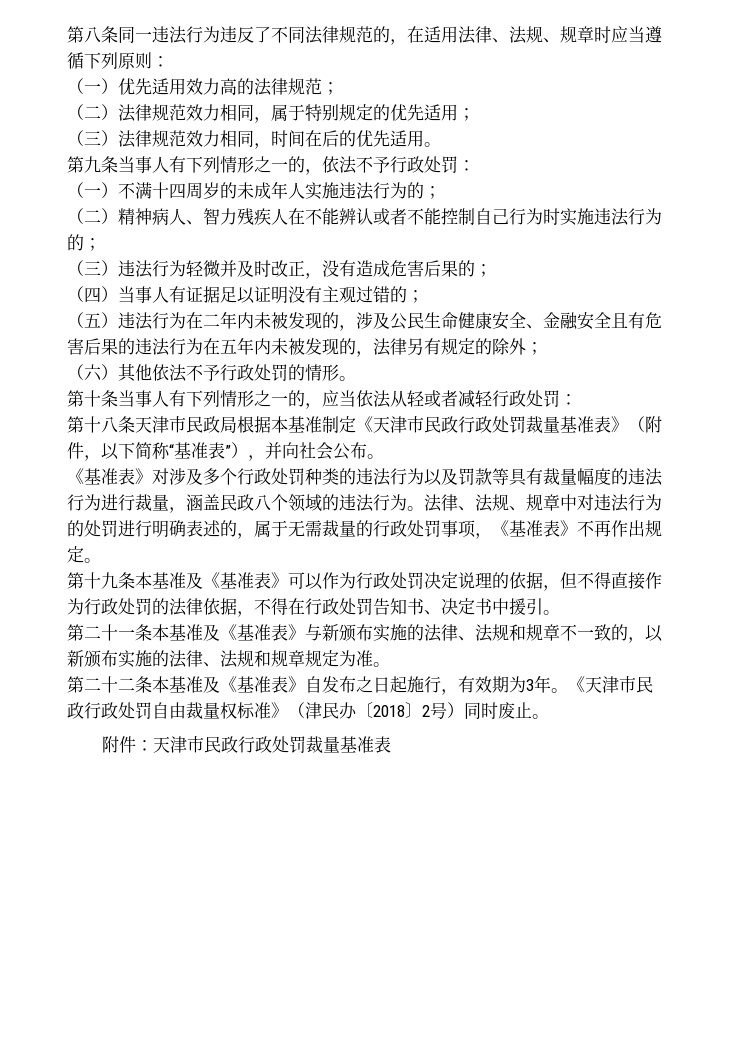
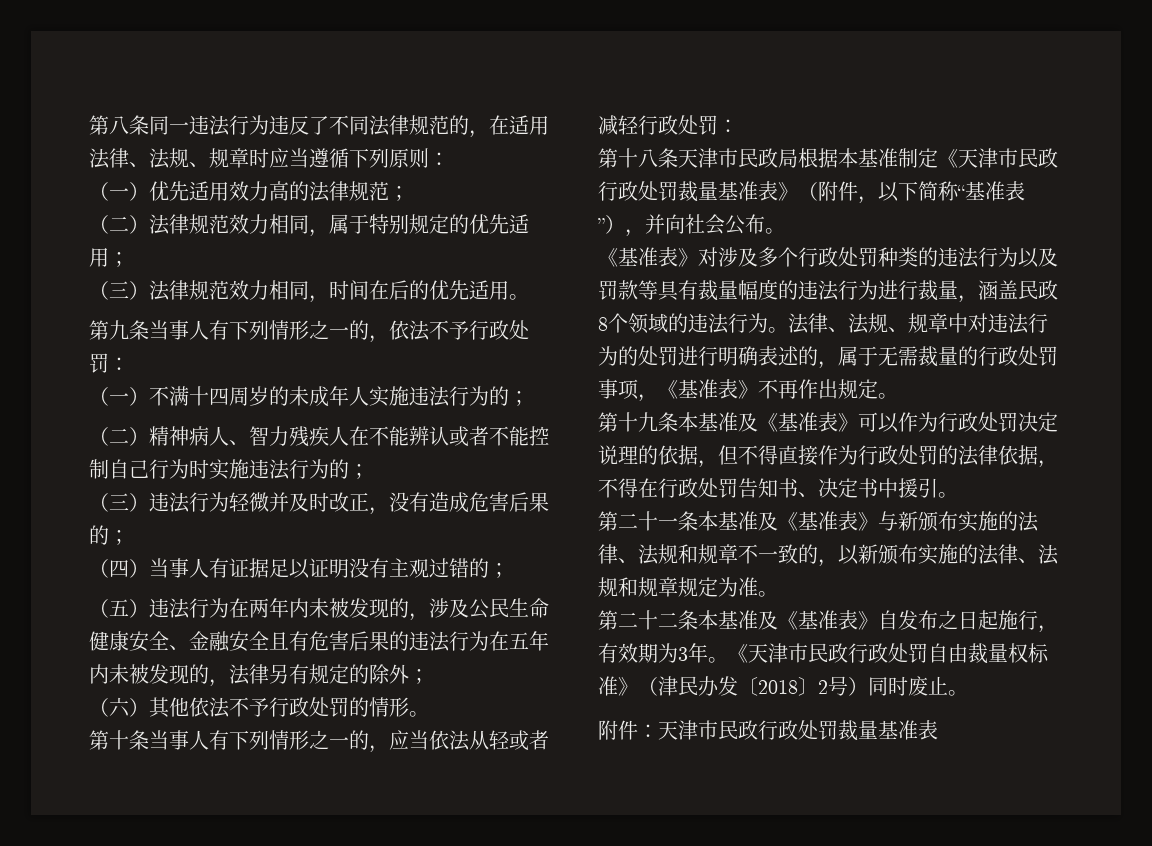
- （五）违法行为在二年内未被发现的，涉及公民生命健康安全、金融安全且有危害后果的违法行为在五年内未被发现的，法律另有规定的除外；
+ （五）违法行为在两年内未被发现的，涉及公民生命健康安全、金融安全且有危害后果的违法行为在五年内未被发现的，法律另有规定的除外；
- 《基准表》对涉及多个行政处罚种类的违法行为以及罚款等具有裁量幅度的违法行为进行裁量，涵盖民政八个领域的违法行为。
+ 《基准表》对涉及多个行政处罚种类的违法行为以及罚款等具有裁量幅度的违法行为进行裁量，涵盖民政8个领域的违法行为。
- 《天津市民政行政处罚自由裁量权标准》（津民办〔2018〕2号）同时废止。
+ 《天津市民政行政处罚自由裁量权标准》（津民办发〔2018〕2号）同时废止。

